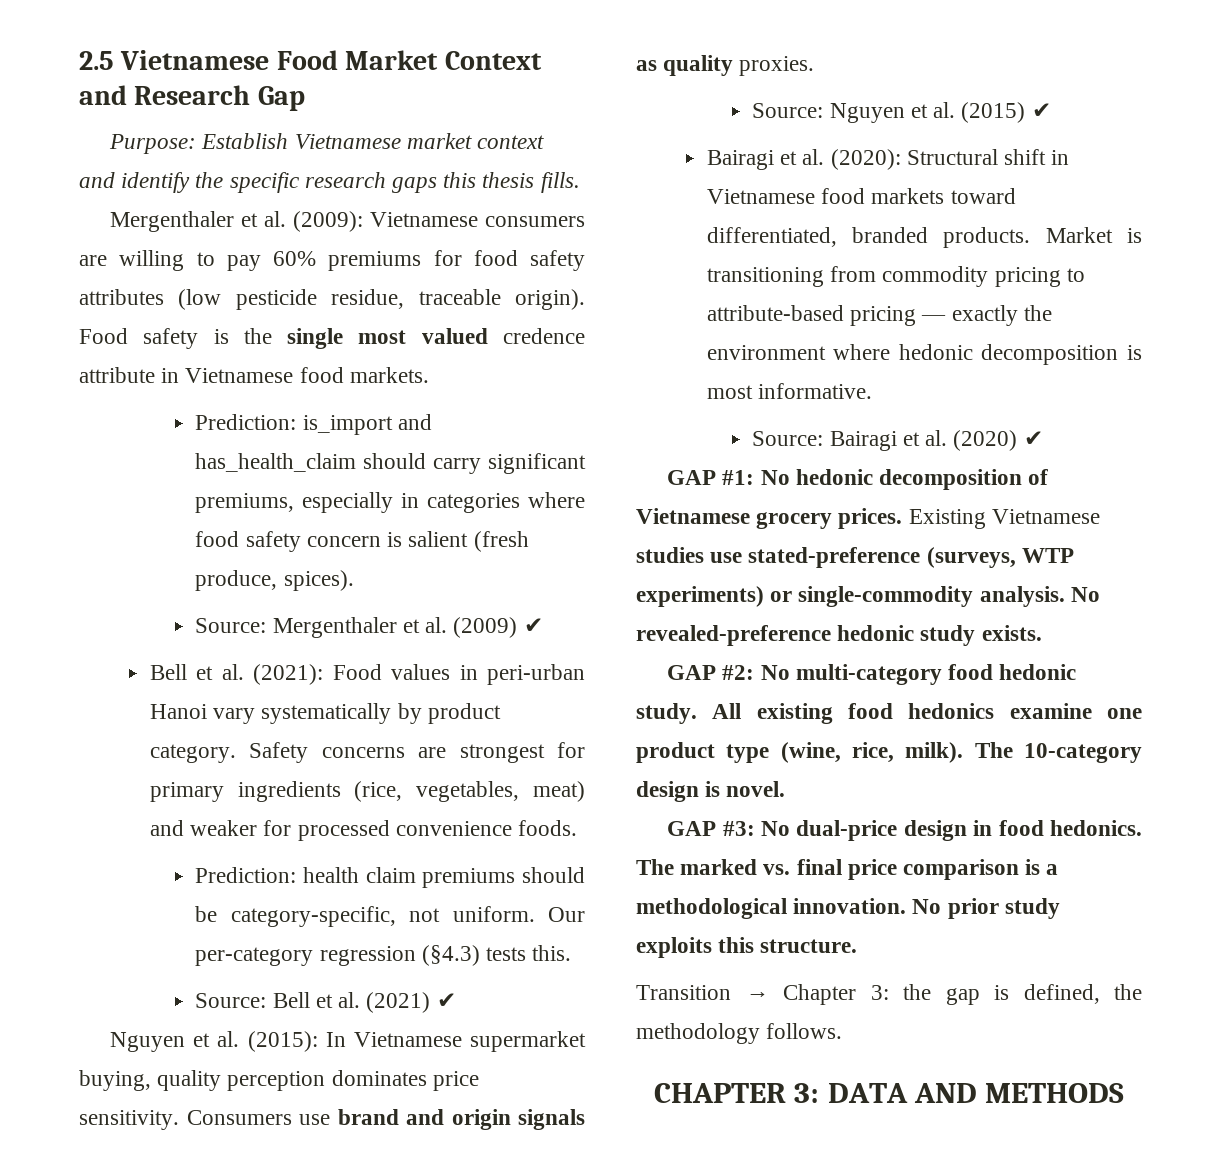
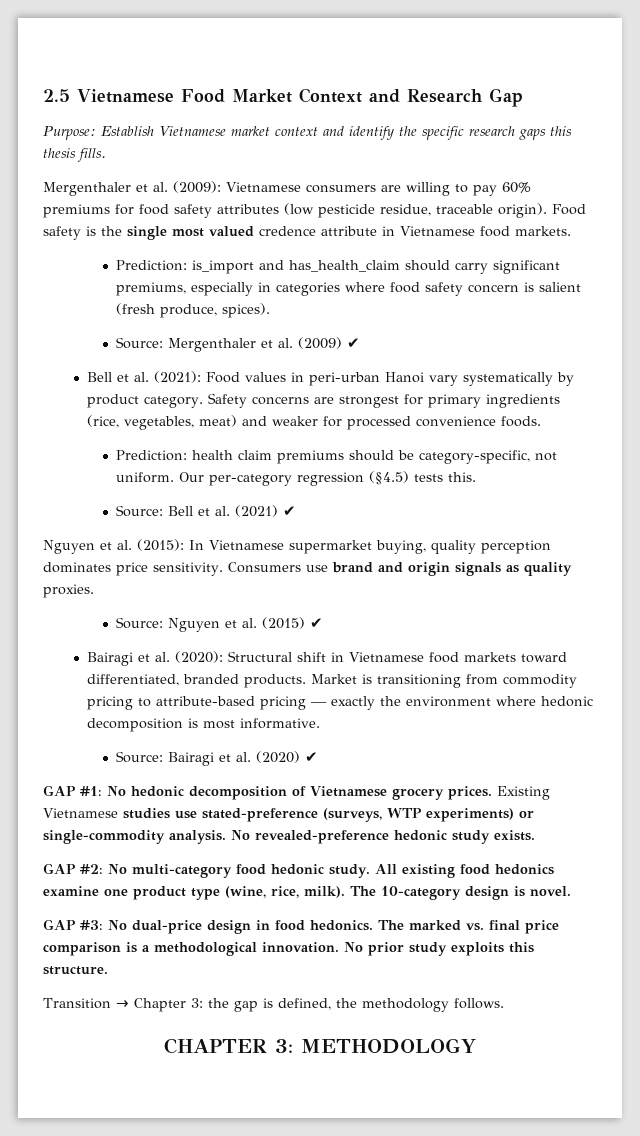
- Our per-category regression (§4.3) tests this.
+ Our per-category regression (§4.5) tests this.
- CHAPTER 3: DATA AND METHODS
+ CHAPTER 3: METHODOLOGY

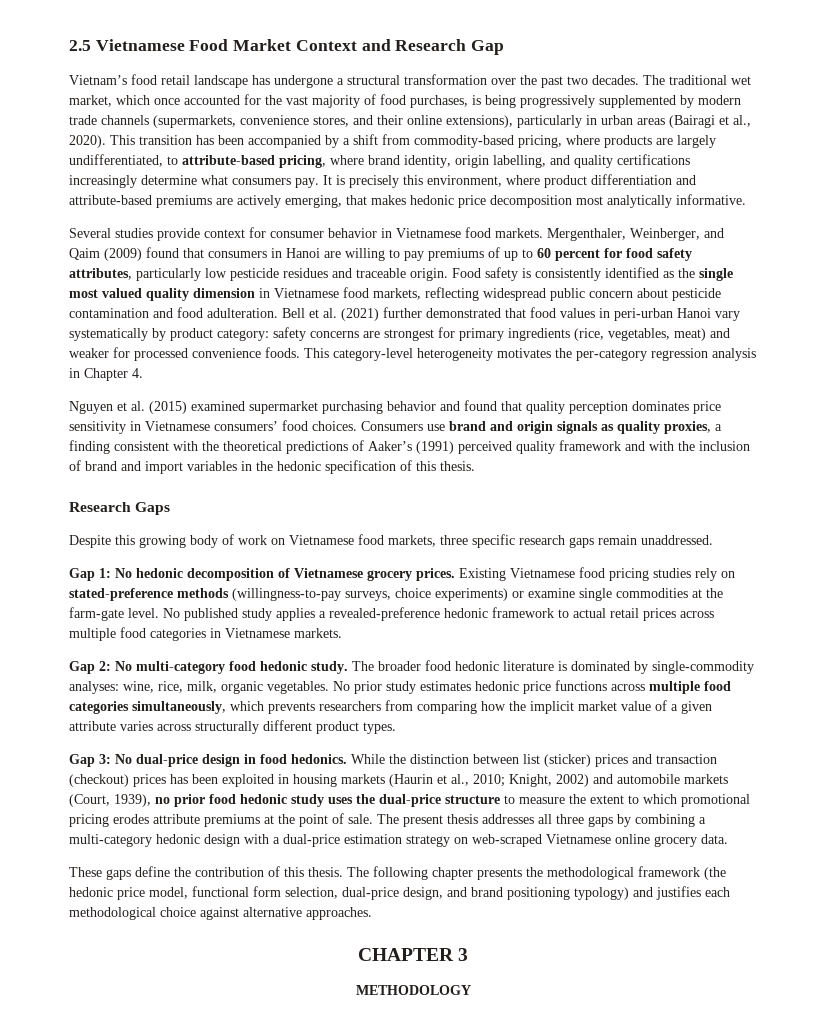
- Purpose: Establish Vietnamese market context and identify the specific research gaps this thesis fills.
- Mergenthaler et al. (2009): Vietnamese consumers are willing to pay 60% premiums for food safety attributes (low pesticide residue, traceable origin). Food safety is the single most valued credence attribute in Vietnamese food markets.
- Prediction: is_import and has_health_claim should carry significant premiums, especially in categories where food safety concern is salient (fresh produce, spices).
- Source: Mergenthaler et al. (2009) ✔
- Bell et al. (2021): Food values in peri-urban Hanoi vary systematically by product category. Safety concerns are strongest for primary ingredients (rice, vegetables, meat) and weaker for processed convenience foods.
- Prediction: health claim premiums should be category-specific, not uniform. Our per-category regression (§4.5) tests this.
- Source: Bell et al. (2021) ✔
- Nguyen et al. (2015): In Vietnamese supermarket buying, quality perception dominates price sensitivity.
+ Vietnam’s food retail landscape has undergone a structural transformation over the past two decades. The traditional wet market, which once accounted for the vast majority of food purchases, is being progressively supplemented by modern trade channels (supermarkets, convenience stores, and their online extensions), particularly in urban areas (Bairagi et al., 2020). This transition has been accompanied by a shift from commodity-based pricing, where products are largely undifferentiated, to attribute-based pricing, where brand identity, origin labelling, and quality certifications increasingly determine what consumers pay. It is precisely this environment, where product differentiation and attribute-based premiums are actively emerging, that makes hedonic price decomposition most analytically informative.
+ Several studies provide context for consumer behavior in Vietnamese food markets. Mergenthaler, Weinberger, and Qaim (2009) found that consumers in Hanoi are willing to pay premiums of up to 60 percent for food safety attributes, particularly low pesticide residues and traceable origin. Food safety is consistently identified as the single most valued quality dimension in Vietnamese food markets, reflecting widespread public concern about pesticide contamination and food adulteration. Bell et al. (2021) further demonstrated that food values in peri-urban Hanoi vary systematically by product category: safety concerns are strongest for primary ingredients (rice, vegetables, meat) and weaker for processed convenience foods. This category-level heterogeneity motivates the per-category regression analysis in Chapter 4.
+ Nguyen et al. (2015) examined supermarket purchasing behavior and found that quality perception dominates price sensitivity in Vietnamese consumers’ food choices.
- Consumers use brand and origin signals as quality proxies.
- Source: Nguyen et al. (2015) ✔
- Bairagi et al. (2020): Structural shift in Vietnamese food markets toward differentiated, branded products. Market is transitioning from commodity pricing to attribute-based pricing — exactly the environment where hedonic decomposition is most informative.
- Source: Bairagi et al. (2020) ✔
- GAP #1: No hedonic decomposition of Vietnamese grocery prices.
+ Consumers use brand and origin signals as quality proxies, a finding consistent with the theoretical predictions of Aaker’s (1991) perceived quality framework and with the inclusion of brand and import variables in the hedonic specification of this thesis.
+ Research Gaps
+ Despite this growing body of work on Vietnamese food markets, three specific research gaps remain unaddressed.
+ Gap 1: No hedonic decomposition of Vietnamese grocery prices.
- Existing Vietnamese studies use stated-preference (surveys, WTP experiments) or single-commodity analysis. No revealed-preference hedonic study exists.
- GAP #2: No multi-category food hedonic study.
+ Existing Vietnamese food pricing studies rely on stated-preference methods (willingness-to-pay surveys, choice experiments) or examine single commodities at the farm-gate level. No published study applies a revealed-preference hedonic framework to actual retail prices across multiple food categories in Vietnamese markets.
+ Gap 2: No multi-category food hedonic study.
- All existing food hedonics examine one product type (wine, rice, milk). The 10-category design is novel.
- GAP #3: No dual-price design in food hedonics.
+ The broader food hedonic literature is dominated by single-commodity analyses: wine, rice, milk, organic vegetables. No prior study estimates hedonic price functions across multiple food categories simultaneously, which prevents researchers from comparing how the implicit market value of a given attribute varies across structurally different product types.
+ Gap 3: No dual-price design in food hedonics.
- The marked vs. final price comparison is a methodological innovation. No prior study exploits this structure.
- Transition → Chapter 3: the gap is defined, the methodology follows.
+ While the distinction between list (sticker) prices and transaction (checkout) prices has been exploited in housing markets (Haurin et al., 2010; Knight, 2002) and automobile markets (Court, 1939), no prior food hedonic study uses the dual-price structure to measure the extent to which promotional pricing erodes attribute premiums at the point of sale. The present thesis addresses all three gaps by combining a multi-category hedonic design with a dual-price estimation strategy on web-scraped Vietnamese online grocery data.
+ These gaps define the contribution of this thesis. The following chapter presents the methodological framework (the hedonic price model, functional form selection, dual-price design, and brand positioning typology) and justifies each methodological choice against alternative approaches.
- CHAPTER 3: METHODOLOGY
+ CHAPTER 3
+ METHODOLOGY

